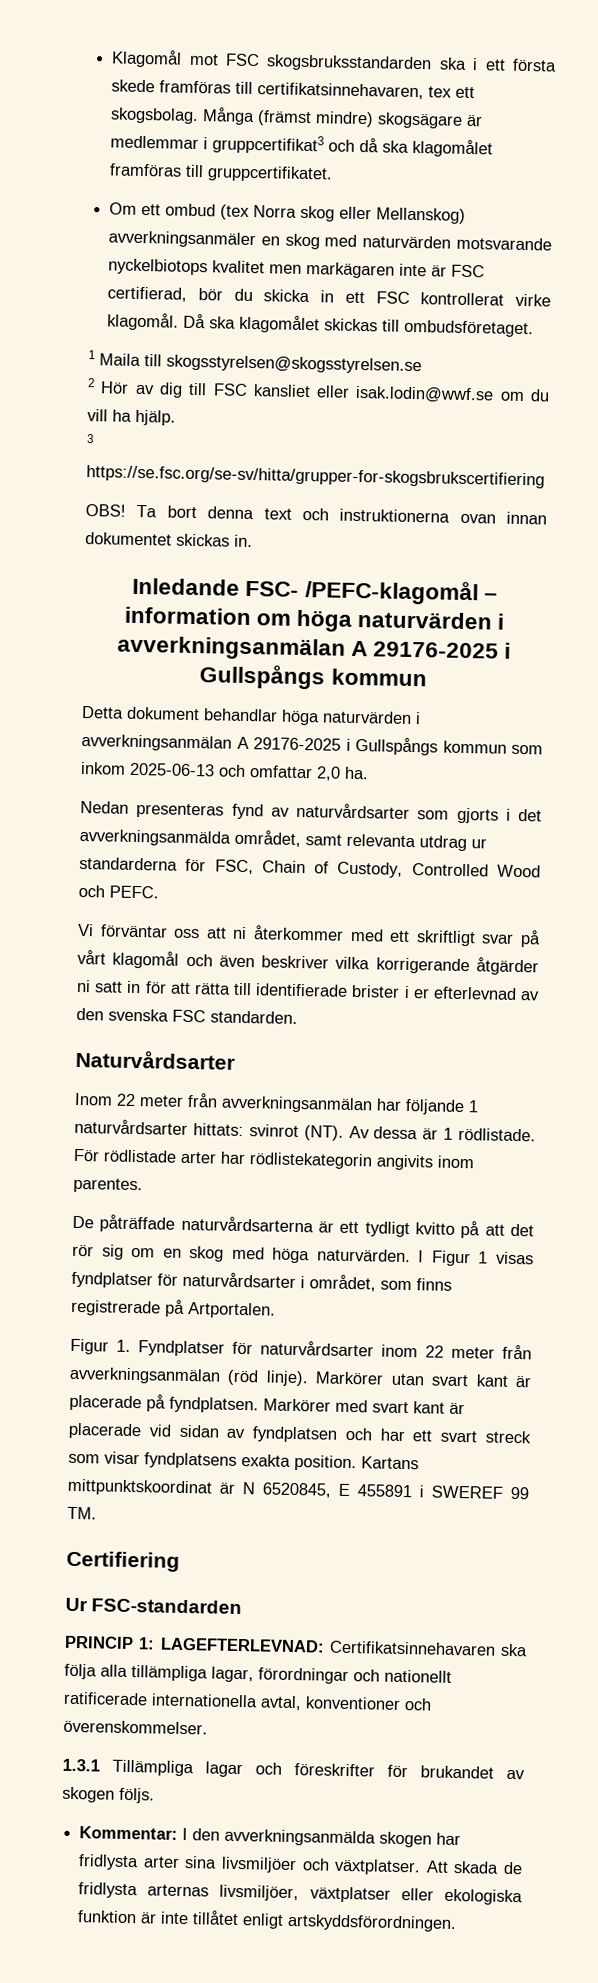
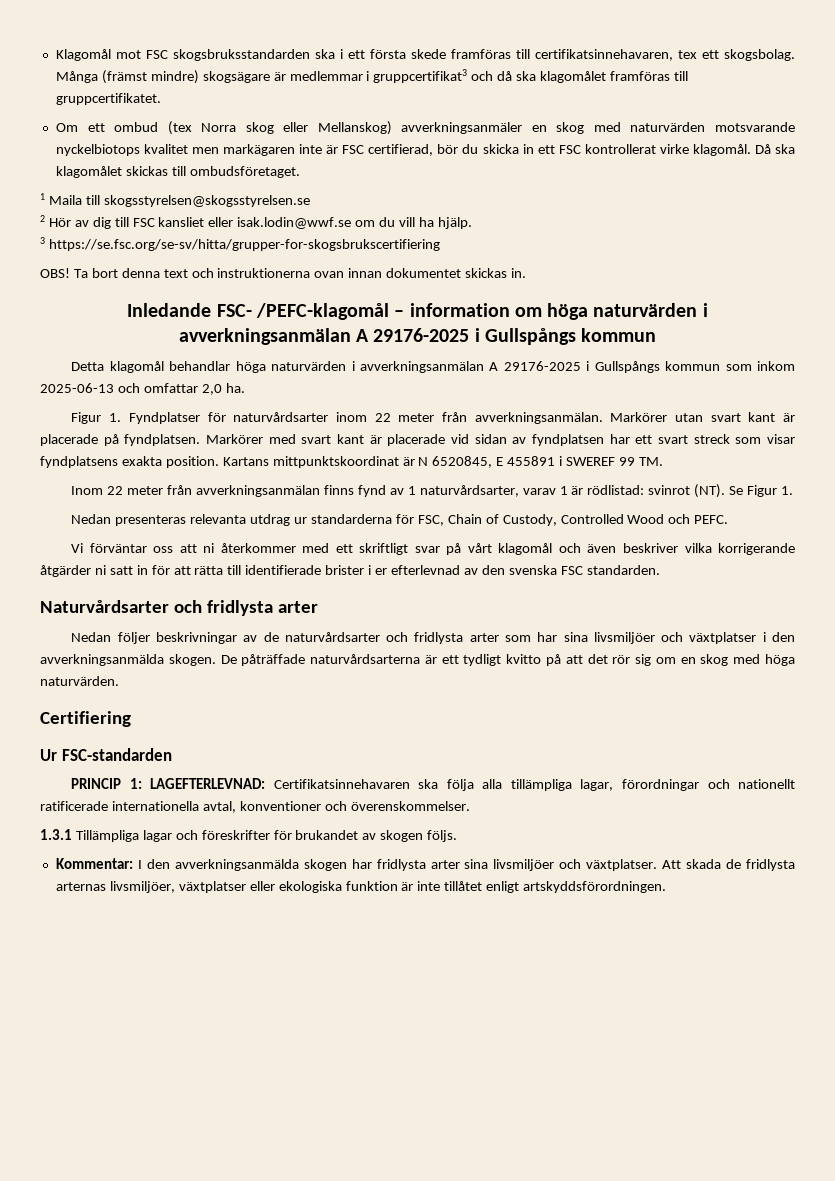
- Detta dokument behandlar höga naturvärden i avverkningsanmälan A 29176-2025 i Gullspångs kommun som inkom 2025-06-13 och omfattar 2,0 ha.
+ Detta klagomål behandlar höga naturvärden i avverkningsanmälan A 29176-2025 i Gullspångs kommun som inkom 2025-06-13 och omfattar 2,0 ha.
- Nedan presenteras fynd av naturvårdsarter som gjorts i det avverkningsanmälda området, samt relevanta utdrag ur standarderna för FSC, Chain of Custody, Controlled Wood och PEFC.
+ Figur 1. Fyndplatser för naturvårdsarter inom 22 meter från avverkningsanmälan. Markörer utan svart kant är placerade på fyndplatsen. Markörer med svart kant är placerade vid sidan av fyndplatsen har ett svart streck som visar fyndplatsens exakta position. Kartans mittpunktskoordinat är N 6520845, E 455891 i SWEREF 99 TM.
+ Inom 22 meter från avverkningsanmälan finns fynd av 1 naturvårdsarter, varav 1 är rödlistad: svinrot (NT). Se Figur 1.
+ Nedan presenteras relevanta utdrag ur standarderna för FSC, Chain of Custody, Controlled Wood och PEFC.
- Naturvårdsarter
- Inom 22 meter från avverkningsanmälan har följande 1 naturvårdsarter hittats: svinrot (NT). Av dessa är 1 rödlistade. För rödlistade arter har rödlistekategorin angivits inom parentes.
- De påträffade naturvårdsarterna är ett tydligt kvitto på att det rör sig om en skog med höga naturvärden. I Figur 1 visas fyndplatser för naturvårdsarter i området, som finns registrerade på Artportalen.
- Figur 1. Fyndplatser för naturvårdsarter inom 22 meter från avverkningsanmälan (röd linje). Markörer utan svart kant är placerade på fyndplatsen. Markörer med svart kant är placerade vid sidan av fyndplatsen och har ett svart streck som visar fyndplatsens exakta position. Kartans mittpunktskoordinat är N 6520845, E 455891 i SWEREF 99 TM.
+ Naturvårdsarter och fridlysta arter
+ Nedan följer beskrivningar av de naturvårdsarter och fridlysta arter som har sina livsmiljöer och växtplatser i den avverkningsanmälda skogen. De påträffade naturvårdsarterna är ett tydligt kvitto på att det rör sig om en skog med höga naturvärden.

